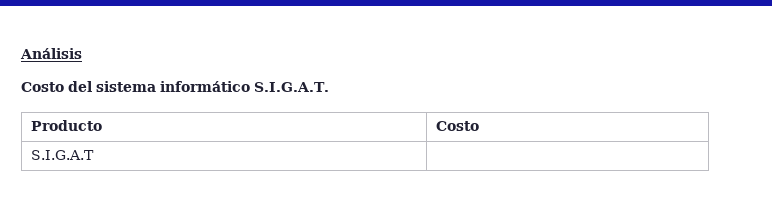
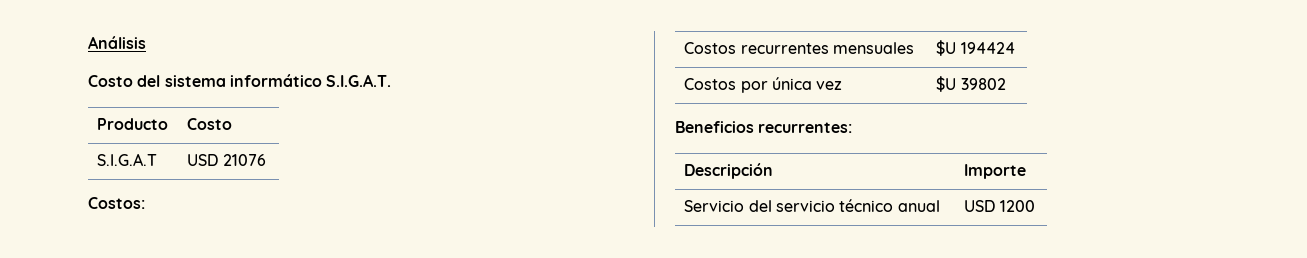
- S.I.G.A.T |
+ S.I.G.A.T | USD 21076
+ Costos:
+ Costos recurrentes mensuales | $U 194424
+ Costos por única vez | $U 39802
+ Beneficios recurrentes:
+ Descripción | Importe
+ Servicio del servicio técnico anual | USD 1200

